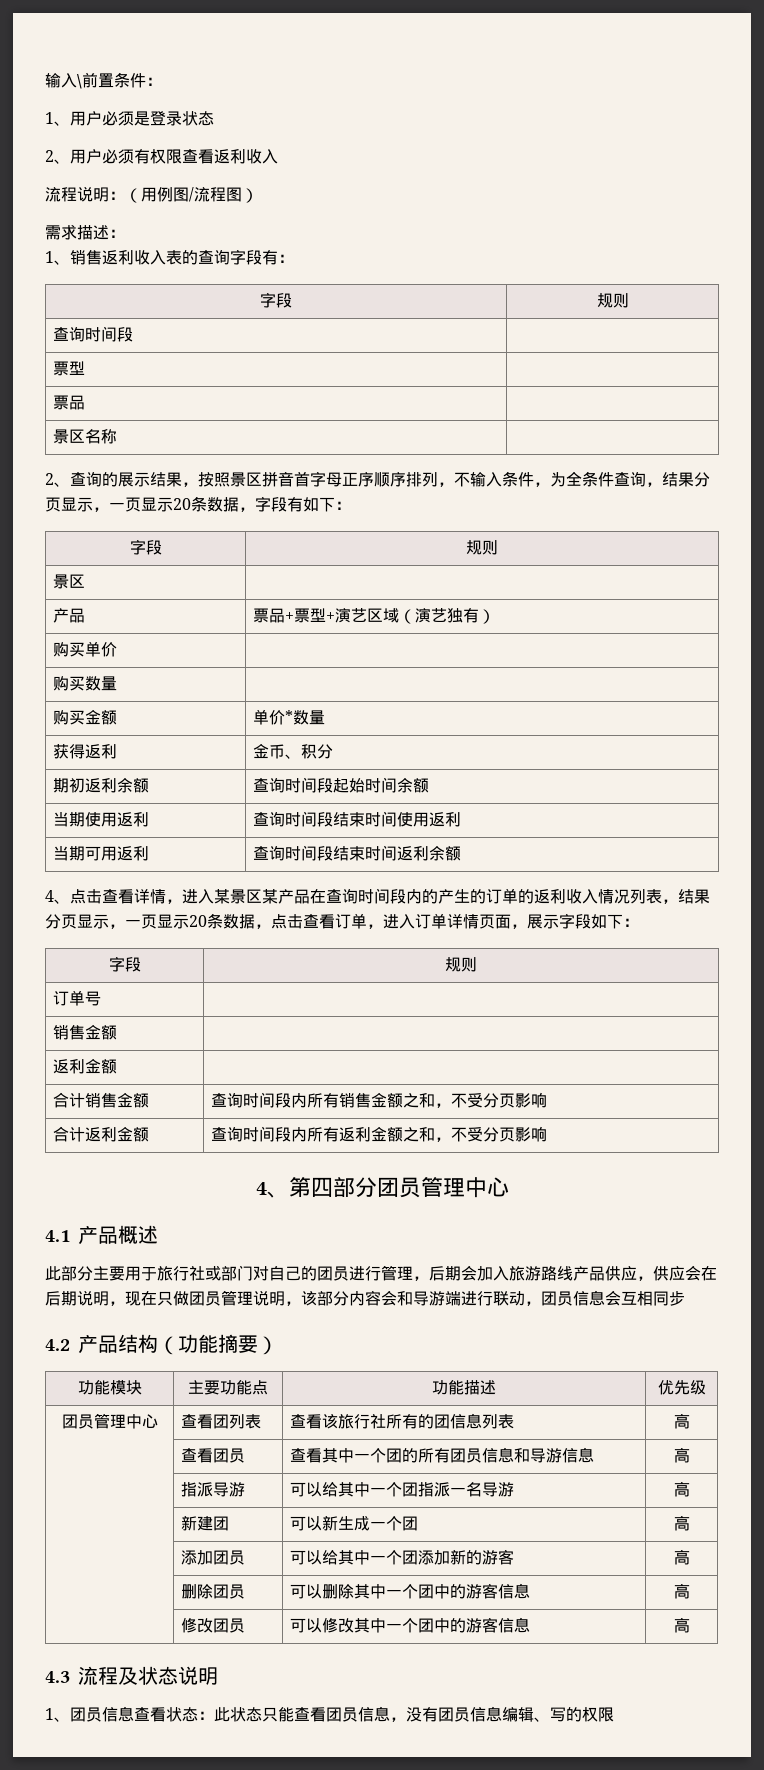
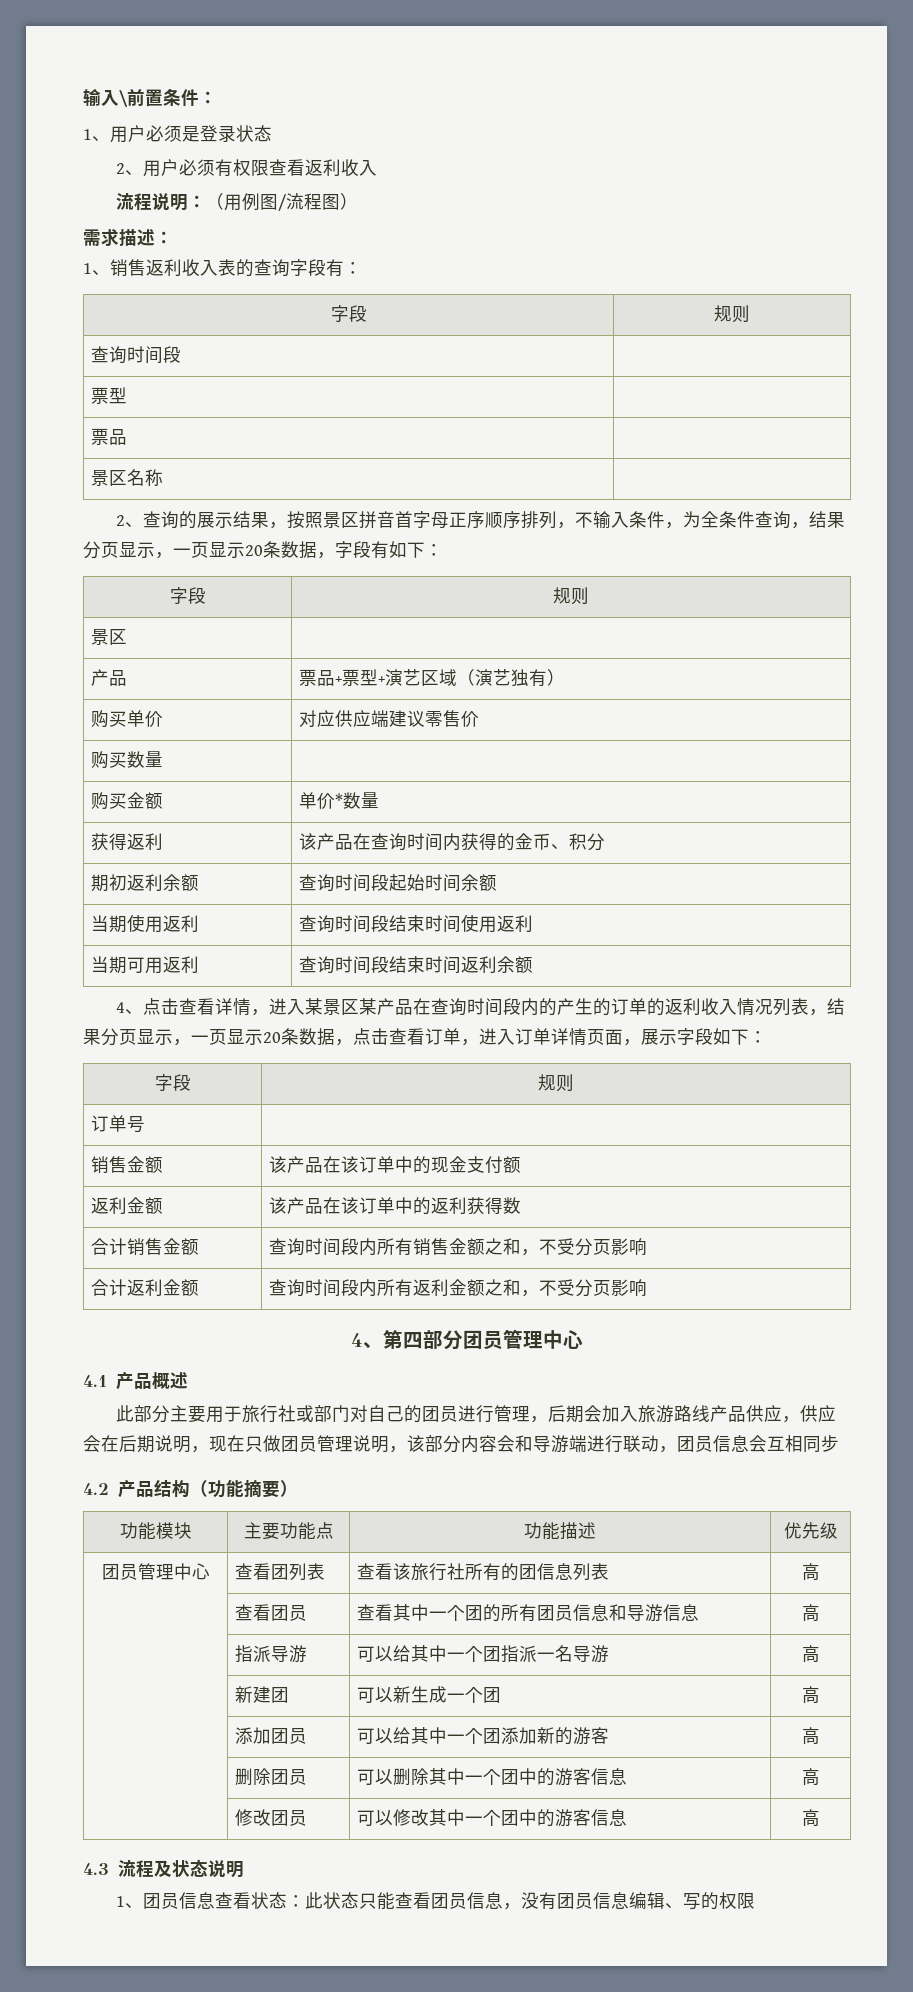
- 购买单价 |
+ 购买单价 | 对应供应端建议零售价
- 获得返利 | 金币、积分
+ 获得返利 | 该产品在查询时间内获得的金币、积分
  订单号 |
- 销售金额 |
- 返利金额 |
+ 销售金额 | 该产品在该订单中的现金支付额
+ 返利金额 | 该产品在该订单中的返利获得数

